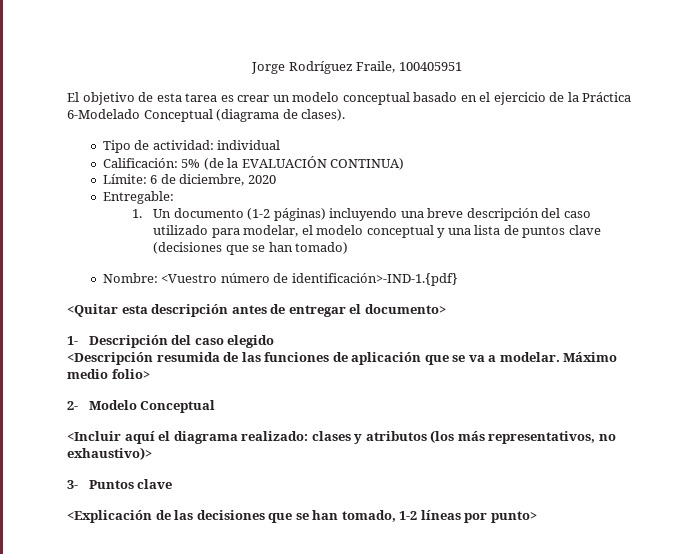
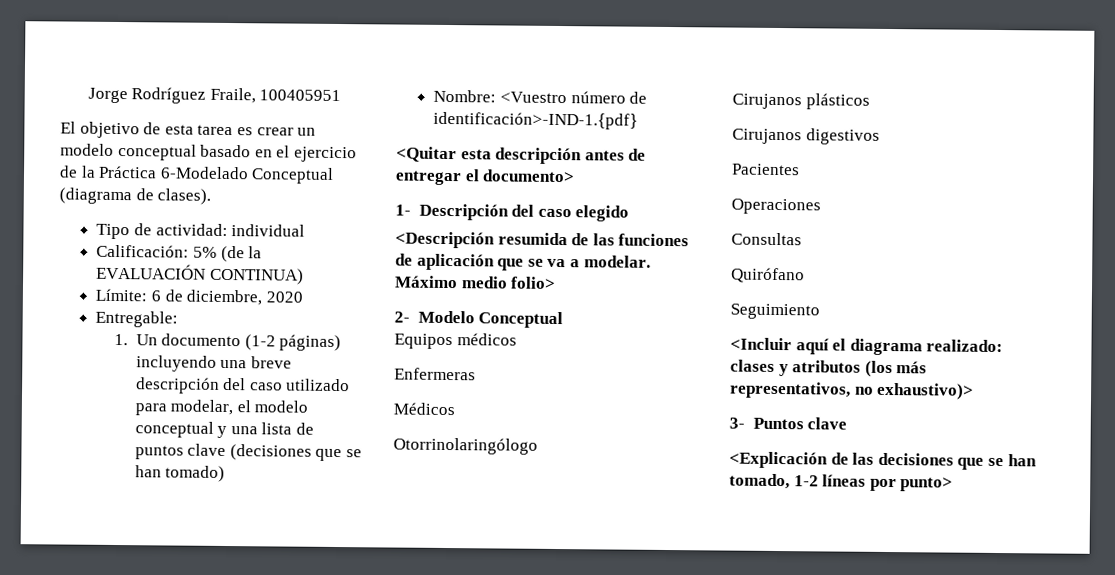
+ Equipos médicos
+ Enfermeras
+ Médicos
+ Otorrinolaringólogo
+ Cirujanos plásticos
+ Cirujanos digestivos
+ Pacientes
+ Operaciones
+ Consultas
+ Quirófano
+ Seguimiento

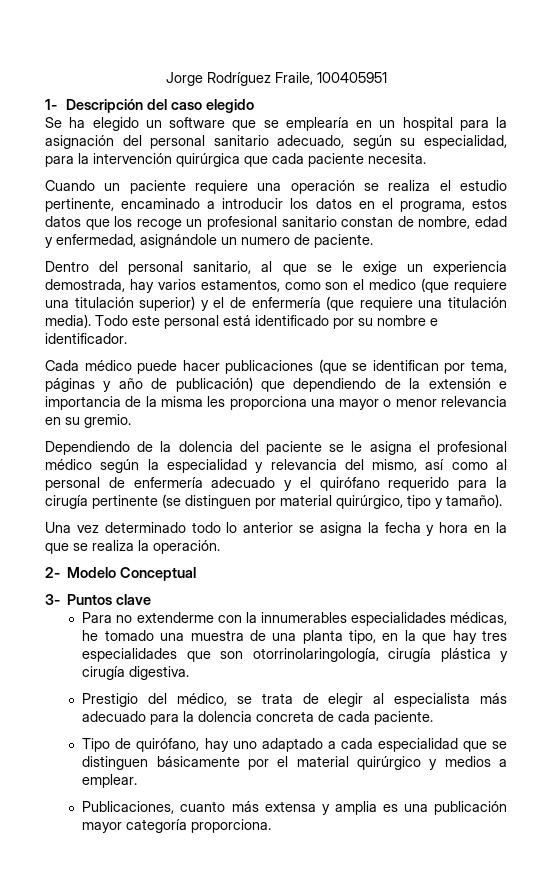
- El objetivo de esta tarea es crear un modelo conceptual basado en el ejercicio de la Práctica 6-Modelado Conceptual (diagrama de clases).
- Tipo de actividad: individual
- Calificación: 5% (de la EVALUACIÓN CONTINUA)
- Límite: 6 de diciembre, 2020
- Entregable:
- 1. Un documento (1-2 páginas) incluyendo una breve descripción del caso utilizado para modelar, el modelo conceptual y una lista de puntos clave (decisiones que se han tomado)
- Nombre: <Vuestro número de identificación>-IND-1.{pdf}
- <Quitar esta descripción antes de entregar el documento>
- <Descripción resumida de las funciones de aplicación que se va a modelar. Máximo medio folio>
+ Se ha elegido un software que se emplearía en un hospital para la asignación del personal sanitario adecuado, según su especialidad, para la intervención quirúrgica que cada paciente necesita.
+ Cuando un paciente requiere una operación se realiza el estudio pertinente, encaminado a introducir los datos en el programa, estos datos que los recoge un profesional sanitario constan de nombre, edad y enfermedad, asignándole un numero de paciente.
+ Dentro del personal sanitario, al que se le exige un experiencia demostrada, hay varios estamentos, como son el medico (que requiere una titulación superior) y el de enfermería (que requiere una titulación media). Todo este personal está identificado por su nombre e identificador.
+ Cada médico puede hacer publicaciones (que se identifican por tema, páginas y año de publicación) que dependiendo de la extensión e importancia de la misma les proporciona una mayor o menor relevancia en su gremio.
+ Dependiendo de la dolencia del paciente se le asigna el profesional médico según la especialidad y relevancia del mismo, así como al personal de enfermería adecuado y el quirófano requerido para la cirugía pertinente (se distinguen por material quirúrgico, tipo y tamaño).
+ Una vez determinado todo lo anterior se asigna la fecha y hora en la que se realiza la operación.
  2- Modelo Conceptual
- Equipos médicos
- Enfermeras
- Médicos
- Otorrinolaringólogo
- Cirujanos plásticos
- Cirujanos digestivos
- Pacientes
- Operaciones
- Consultas
- Quirófano
- Seguimiento
- <Incluir aquí el diagrama realizado: clases y atributos (los más representativos, no exhaustivo)>
  3- Puntos clave
- <Explicación de las decisiones que se han tomado, 1-2 líneas por punto>
+ Para no extenderme con la innumerables especialidades médicas, he tomado una muestra de una planta tipo, en la que hay tres especialidades que son otorrinolaringología, cirugía plástica y cirugía digestiva.
+ Prestigio del médico, se trata de elegir al especialista más adecuado para la dolencia concreta de cada paciente.
+ Tipo de quirófano, hay uno adaptado a cada especialidad que se distinguen básicamente por el material quirúrgico y medios a emplear.
+ Publicaciones, cuanto más extensa y amplia es una publicación mayor categoría proporciona.

